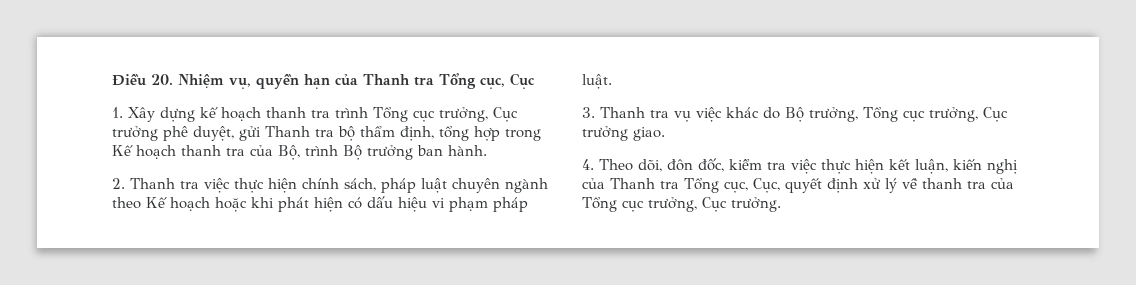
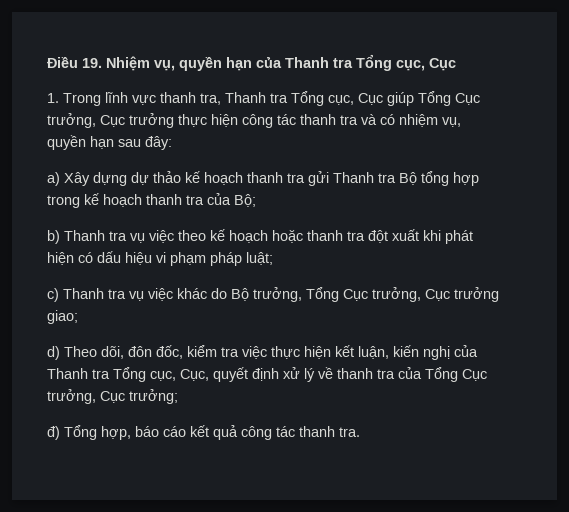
- Điều 20. Nhiệm vụ, quyền hạn của Thanh tra Tổng cục, Cục
+ Điều 19. Nhiệm vụ, quyền hạn của Thanh tra Tổng cục, Cục
- 1. Xây dựng kế hoạch thanh tra trình Tổng cục trưởng, Cục trưởng phê duyệt, gửi Thanh tra bộ thẩm định, tổng hợp trong Kế hoạch thanh tra của Bộ, trình Bộ trưởng ban hành.
- 2. Thanh tra việc thực hiện chính sách, pháp luật chuyên ngành theo Kế hoạch hoặc khi phát hiện có dấu hiệu vi phạm pháp luật.
- 3. Thanh tra vụ việc khác do Bộ trưởng, Tổng cục trưởng, Cục trưởng giao.
- 4. Theo dõi, đôn đốc, kiểm tra việc thực hiện kết luận, kiến nghị của Thanh tra Tổng cục, Cục, quyết định xử lý về thanh tra của Tổng cục trưởng, Cục trưởng.
+ 1. Trong lĩnh vực thanh tra, Thanh tra Tổng cục, Cục giúp Tổng Cục trưởng, Cục trưởng thực hiện công tác thanh tra và có nhiệm vụ, quyền hạn sau đây:
+ a) Xây dựng dự thảo kế hoạch thanh tra gửi Thanh tra Bộ tổng hợp trong kế hoạch thanh tra của Bộ;
+ b) Thanh tra vụ việc theo kế hoạch hoặc thanh tra đột xuất khi phát hiện có dấu hiệu vi phạm pháp luật;
+ c) Thanh tra vụ việc khác do Bộ trưởng, Tổng Cục trưởng, Cục trưởng giao;
+ d) Theo dõi, đôn đốc, kiểm tra việc thực hiện kết luận, kiến nghị của Thanh tra Tổng cục, Cục, quyết định xử lý về thanh tra của Tổng Cục trưởng, Cục trưởng;
+ đ) Tổng hợp, báo cáo kết quả công tác thanh tra.

